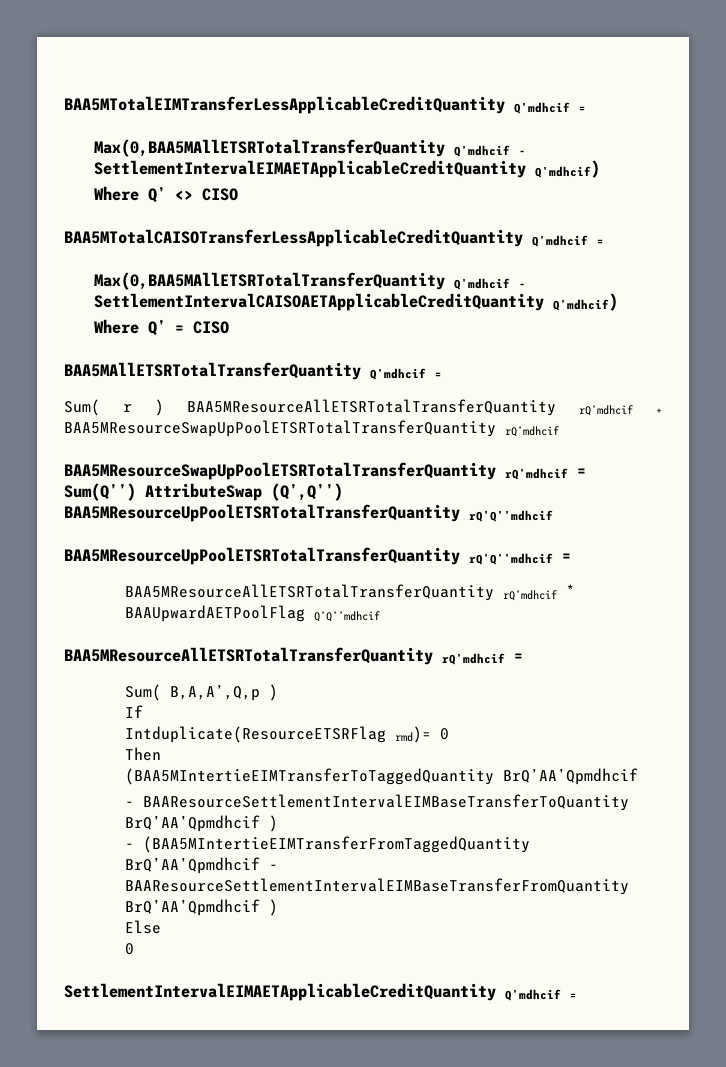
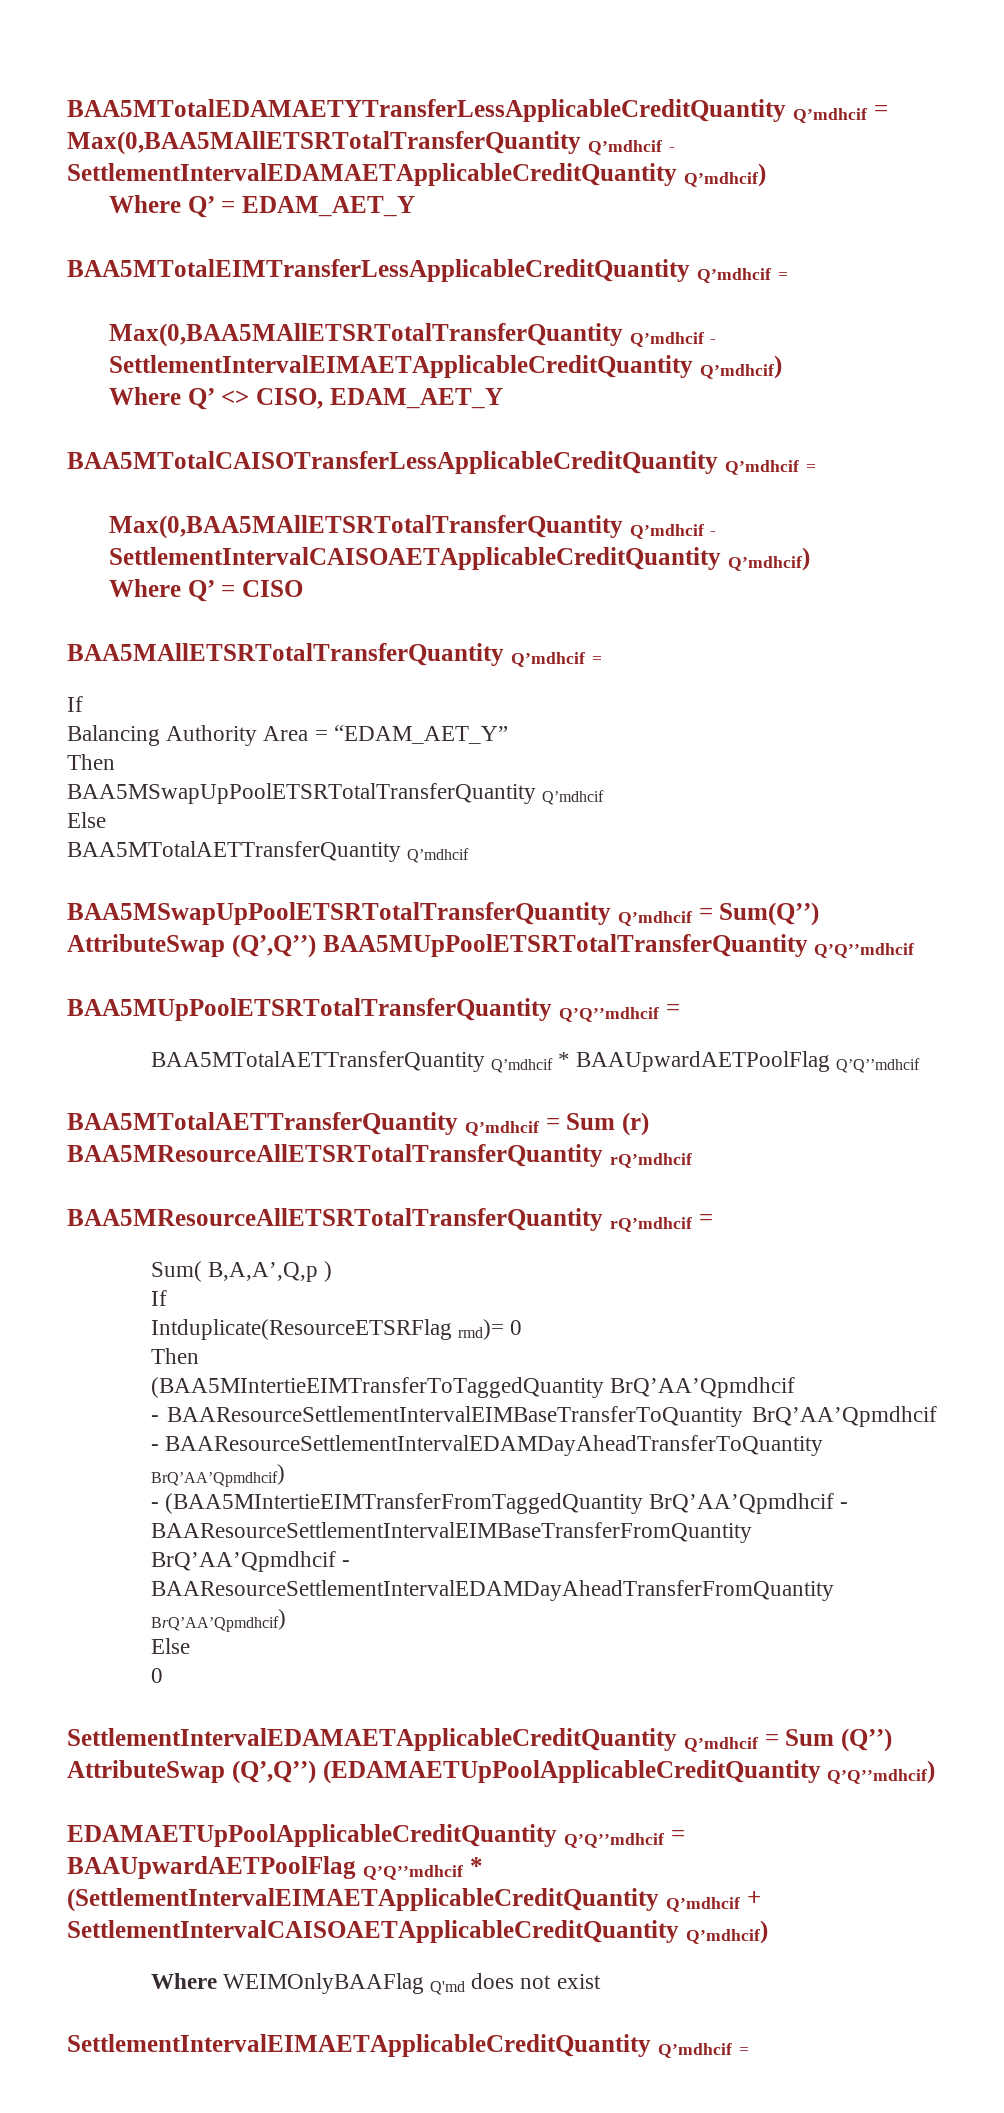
+ BAA5MTotalEDAMAETYTransferLessApplicableCreditQuantity Q’mdhcif = Max(0,BAA5MAllETSRTotalTransferQuantity Q’mdhcif - SettlementIntervalEDAMAETApplicableCreditQuantity Q’mdhcif)
+ Where Q’ = EDAM_AET_Y
- Where Q’ <> CISO
+ Where Q’ <> CISO, EDAM_AET_Y
  BAA5MAllETSRTotalTransferQuantity Q’mdhcif =
- Sum( r ) BAA5MResourceAllETSRTotalTransferQuantity rQ’mdhcif + BAA5MResourceSwapUpPoolETSRTotalTransferQuantity rQ’mdhcif
- BAA5MResourceSwapUpPoolETSRTotalTransferQuantity rQ’mdhcif = Sum(Q’’) AttributeSwap (Q’,Q’’) BAA5MResourceUpPoolETSRTotalTransferQuantity rQ’Q’’mdhcif
- BAA5MResourceUpPoolETSRTotalTransferQuantity rQ’Q’’mdhcif =
- BAA5MResourceAllETSRTotalTransferQuantity rQ’mdhcif * BAAUpwardAETPoolFlag Q’Q’’mdhcif
+ If
+ Balancing Authority Area = “EDAM_AET_Y”
+ Then
+ BAA5MSwapUpPoolETSRTotalTransferQuantity Q’mdhcif
+ Else
+ BAA5MTotalAETTransferQuantity Q’mdhcif
+ BAA5MSwapUpPoolETSRTotalTransferQuantity Q’mdhcif = Sum(Q’’) AttributeSwap (Q’,Q’’) BAA5MUpPoolETSRTotalTransferQuantity Q’Q’’mdhcif
+ BAA5MUpPoolETSRTotalTransferQuantity Q’Q’’mdhcif =
+ BAA5MTotalAETTransferQuantity Q’mdhcif * BAAUpwardAETPoolFlag Q’Q’’mdhcif
+ BAA5MTotalAETTransferQuantity Q’mdhcif = Sum (r) BAA5MResourceAllETSRTotalTransferQuantity rQ’mdhcif
- - BAAResourceSettlementIntervalEIMBaseTransferToQuantity BrQ’AA’Qpmdhcif )
+ - BAAResourceSettlementIntervalEIMBaseTransferToQuantity BrQ’AA’Qpmdhcif - BAAResourceSettlementIntervalEDAMDayAheadTransferToQuantity BrQ’AA’Qpmdhcif)
- - (BAA5MIntertieEIMTransferFromTaggedQuantity BrQ’AA’Qpmdhcif - BAAResourceSettlementIntervalEIMBaseTransferFromQuantity BrQ’AA’Qpmdhcif )
+ - (BAA5MIntertieEIMTransferFromTaggedQuantity BrQ’AA’Qpmdhcif - BAAResourceSettlementIntervalEIMBaseTransferFromQuantity BrQ’AA’Qpmdhcif - BAAResourceSettlementIntervalEDAMDayAheadTransferFromQuantity BrQ’AA’Qpmdhcif)
+ SettlementIntervalEDAMAETApplicableCreditQuantity Q’mdhcif = Sum (Q’’) AttributeSwap (Q’,Q’’) (EDAMAETUpPoolApplicableCreditQuantity Q’Q’’mdhcif)
+ EDAMAETUpPoolApplicableCreditQuantity Q’Q’’mdhcif = BAAUpwardAETPoolFlag Q’Q’’mdhcif * (SettlementIntervalEIMAETApplicableCreditQuantity Q’mdhcif + SettlementIntervalCAISOAETApplicableCreditQuantity Q’mdhcif)
+ Where WEIMOnlyBAAFlag Q'md does not exist

